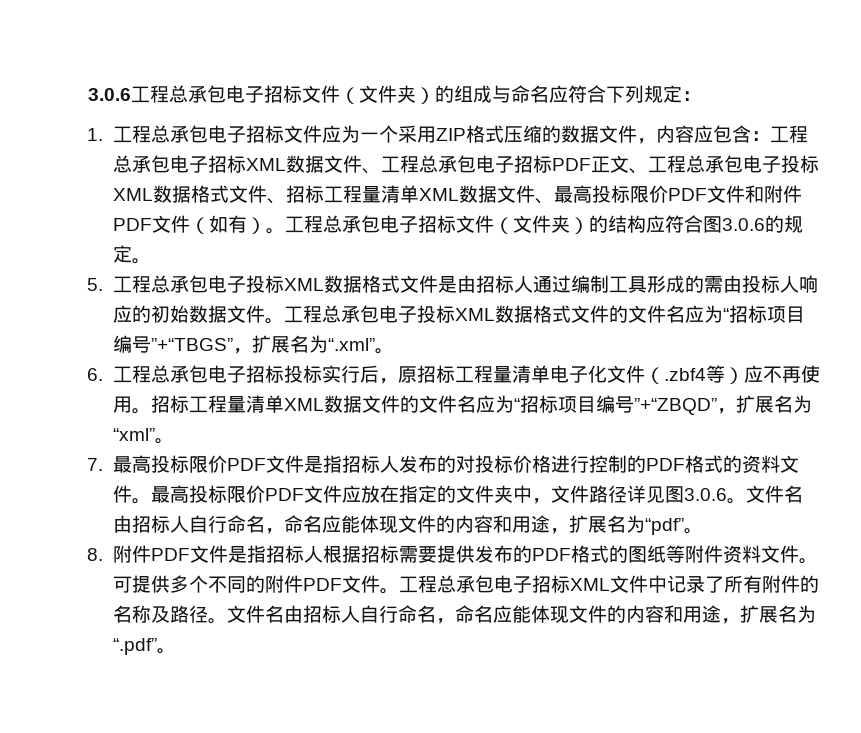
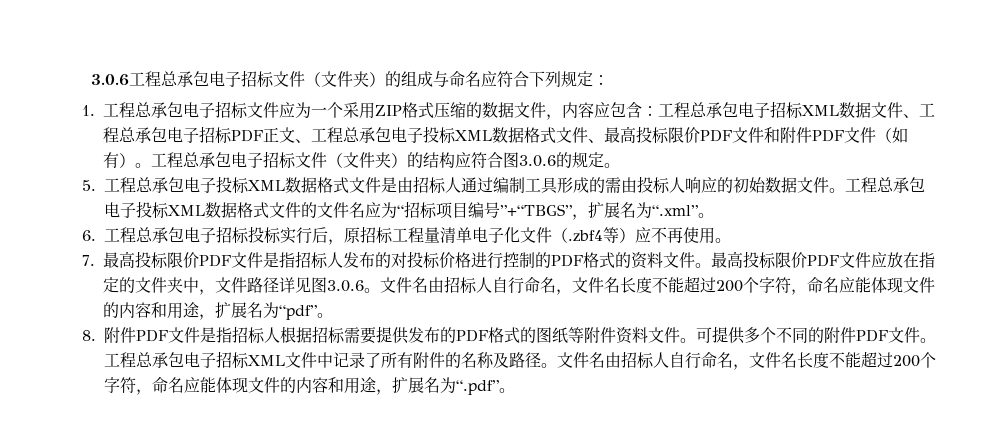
- 1.工程总承包电子招标文件应为一个采用ZIP格式压缩的数据文件，内容应包含：工程总承包电子招标XML数据文件、工程总承包电子招标PDF正文、工程总承包电子投标XML数据格式文件、招标工程量清单XML数据文件、最高投标限价PDF文件和附件PDF文件（如有）。
+ 1.工程总承包电子招标文件应为一个采用ZIP格式压缩的数据文件，内容应包含：工程总承包电子招标XML数据文件、工程总承包电子招标PDF正文、工程总承包电子投标XML数据格式文件、最高投标限价PDF文件和附件PDF文件（如有）。
- 招标工程量清单XML数据文件的文件名应为“招标项目编号”+“ZBQD”，扩展名为“xml”。
- 文件名由招标人自行命名，命名应能体现文件的内容和用途，扩展名为“pdf”。
+ 文件名由招标人自行命名，文件名长度不能超过200个字符，命名应能体现文件的内容和用途，扩展名为“pdf”。
- 文件名由招标人自行命名，命名应能体现文件的内容和用途，扩展名为“.pdf”。
+ 文件名由招标人自行命名，文件名长度不能超过200个字符，命名应能体现文件的内容和用途，扩展名为“.pdf”。

